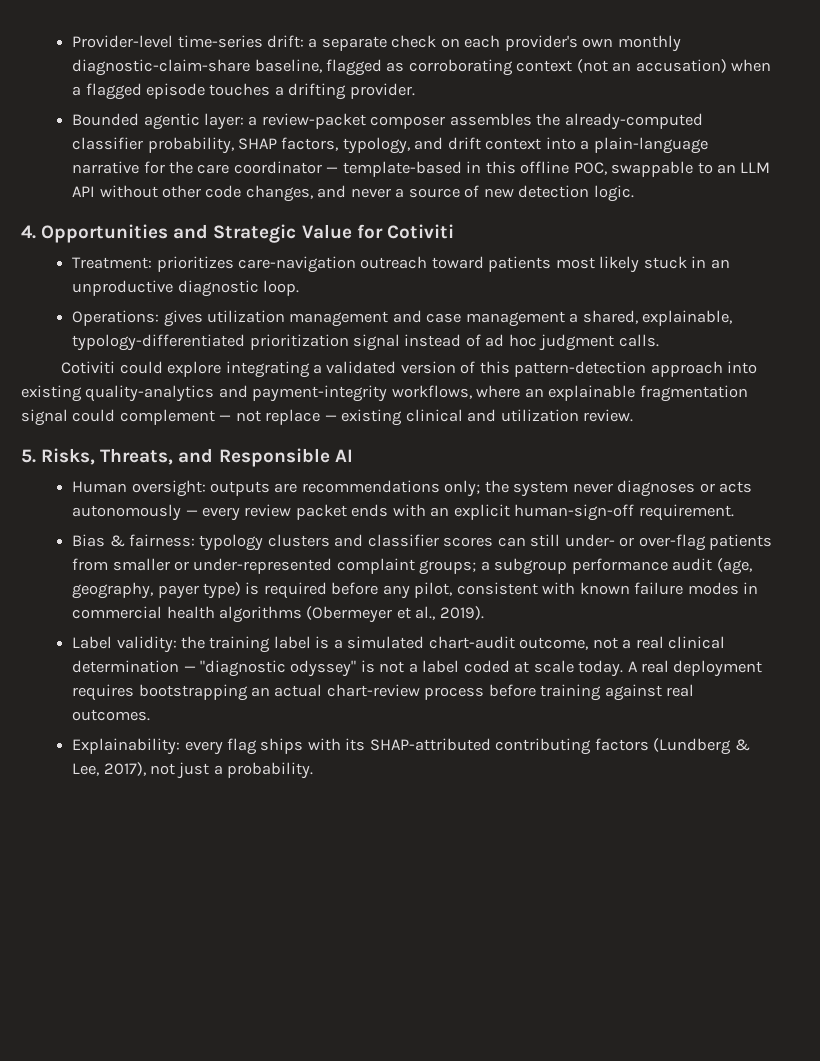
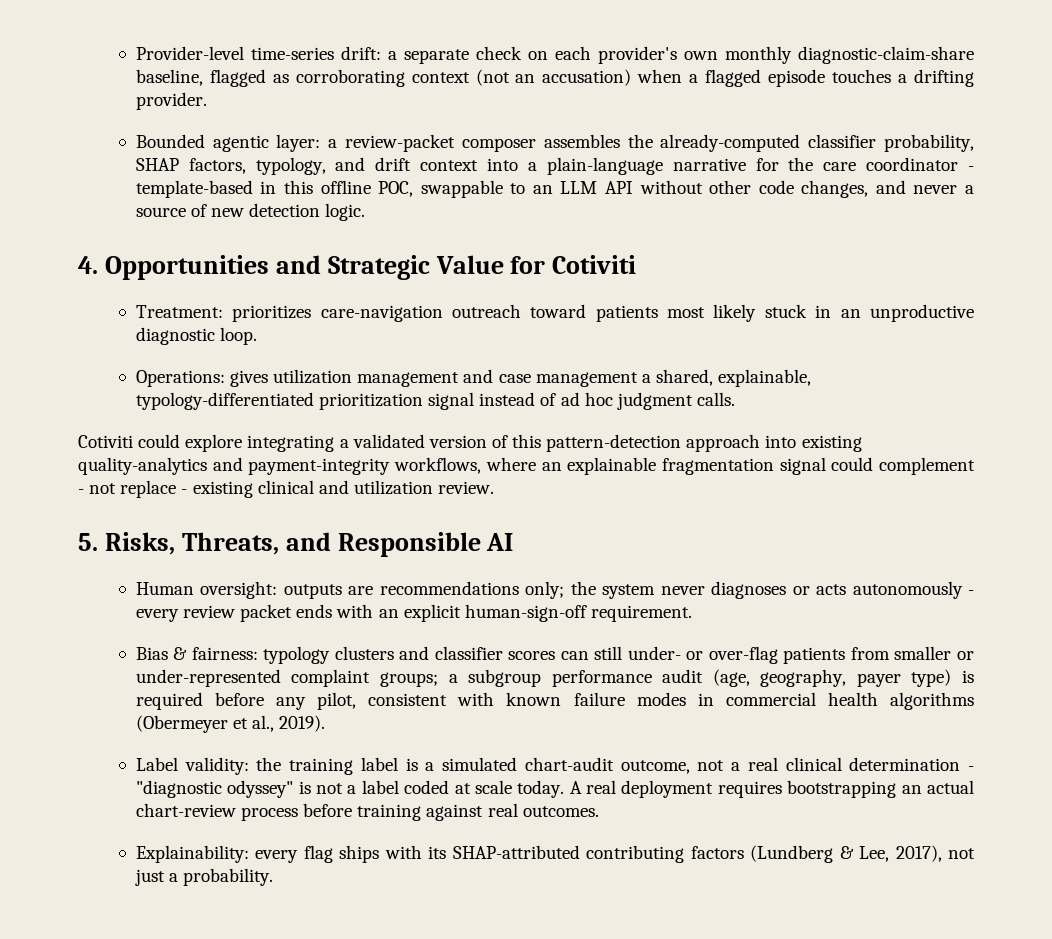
- Bounded agentic layer: a review-packet composer assembles the already-computed classifier probability, SHAP factors, typology, and drift context into a plain-language narrative for the care coordinator — template-based in this offline POC, swappable to an LLM API without other code changes, and never a source of new detection logic.
+ Bounded agentic layer: a review-packet composer assembles the already-computed classifier probability, SHAP factors, typology, and drift context into a plain-language narrative for the care coordinator - template-based in this offline POC, swappable to an LLM API without other code changes, and never a source of new detection logic.
- Cotiviti could explore integrating a validated version of this pattern-detection approach into existing quality-analytics and payment-integrity workflows, where an explainable fragmentation signal could complement — not replace — existing clinical and utilization review.
+ Cotiviti could explore integrating a validated version of this pattern-detection approach into existing quality-analytics and payment-integrity workflows, where an explainable fragmentation signal could complement - not replace - existing clinical and utilization review.
- Human oversight: outputs are recommendations only; the system never diagnoses or acts autonomously — every review packet ends with an explicit human-sign-off requirement.
+ Human oversight: outputs are recommendations only; the system never diagnoses or acts autonomously - every review packet ends with an explicit human-sign-off requirement.
- Label validity: the training label is a simulated chart-audit outcome, not a real clinical determination — "diagnostic odyssey" is not a label coded at scale today.
+ Label validity: the training label is a simulated chart-audit outcome, not a real clinical determination - "diagnostic odyssey" is not a label coded at scale today.

